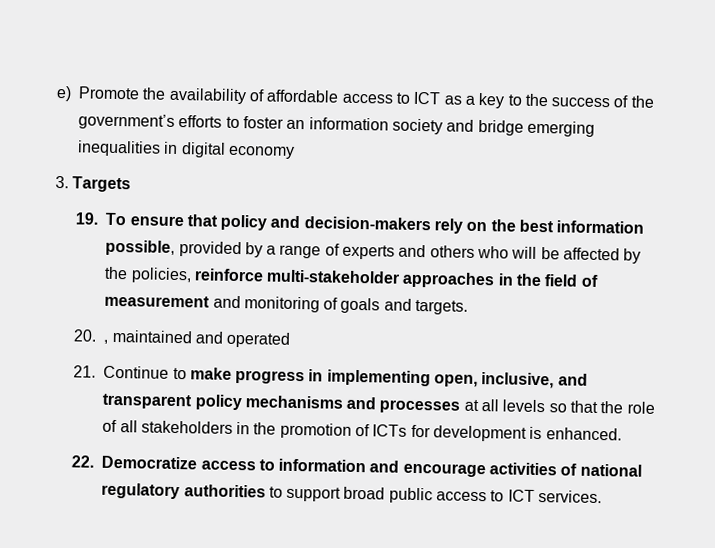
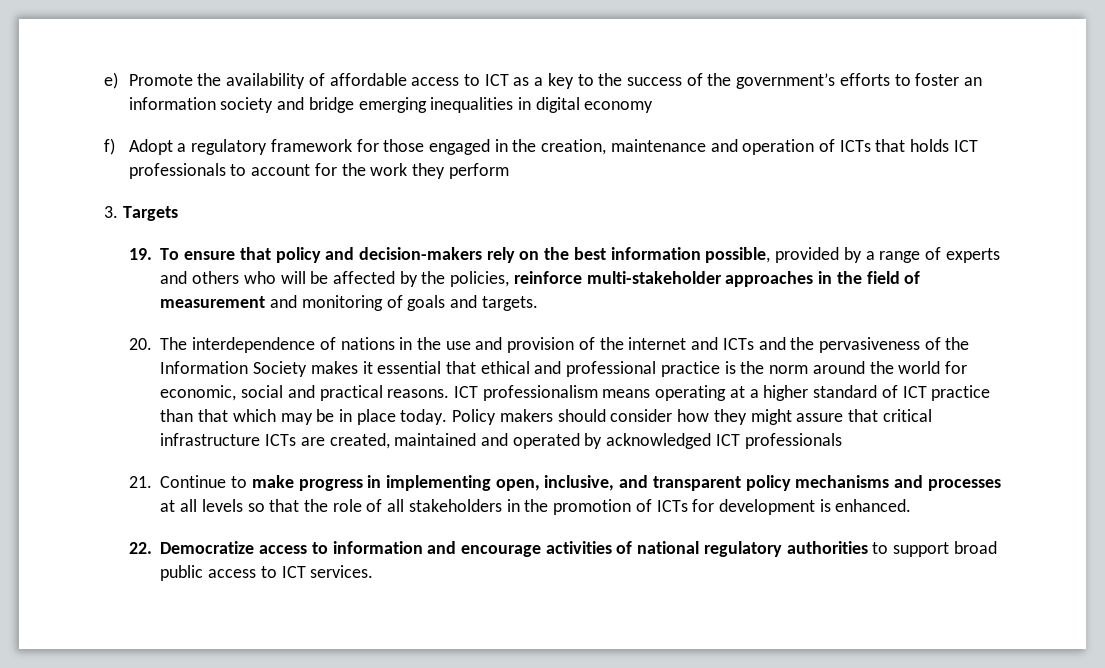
+ f) Adopt a regulatory framework for those engaged in the creation, maintenance and operation of ICTs that holds ICT professionals to account for the work they perform
- 20. , maintained and operated
+ 20. The interdependence of nations in the use and provision of the internet and ICTs and the pervasiveness of the Information Society makes it essential that ethical and professional practice is the norm around the world for economic, social and practical reasons. ICT professionalism means operating at a higher standard of ICT practice than that which may be in place today. Policy makers should consider how they might assure that critical infrastructure ICTs are created, maintained and operated by acknowledged ICT professionals

